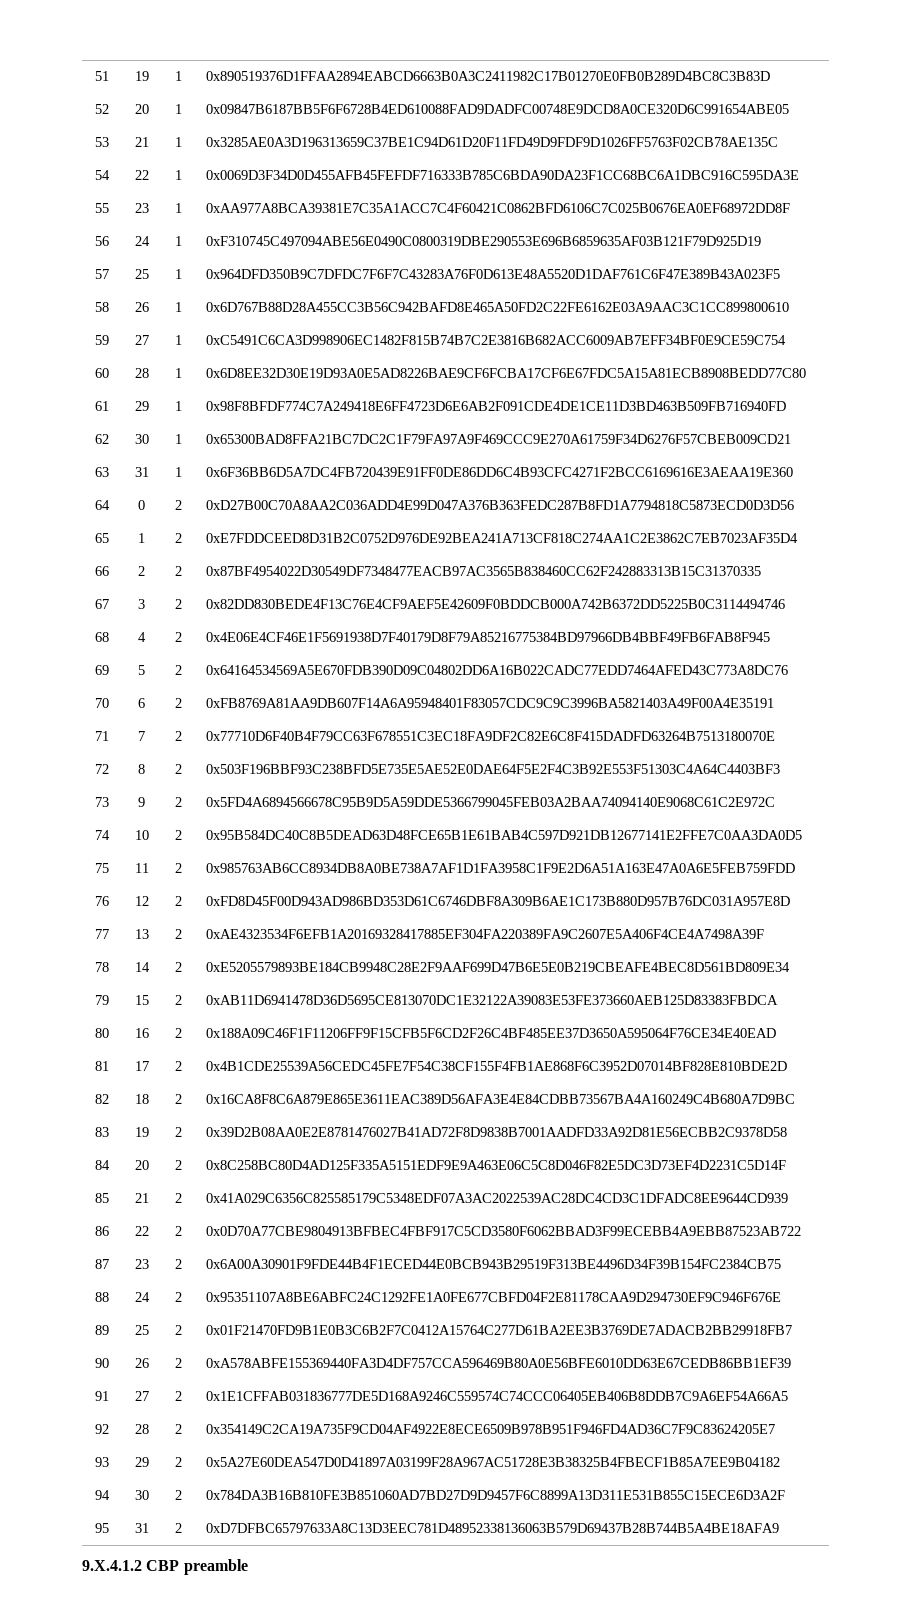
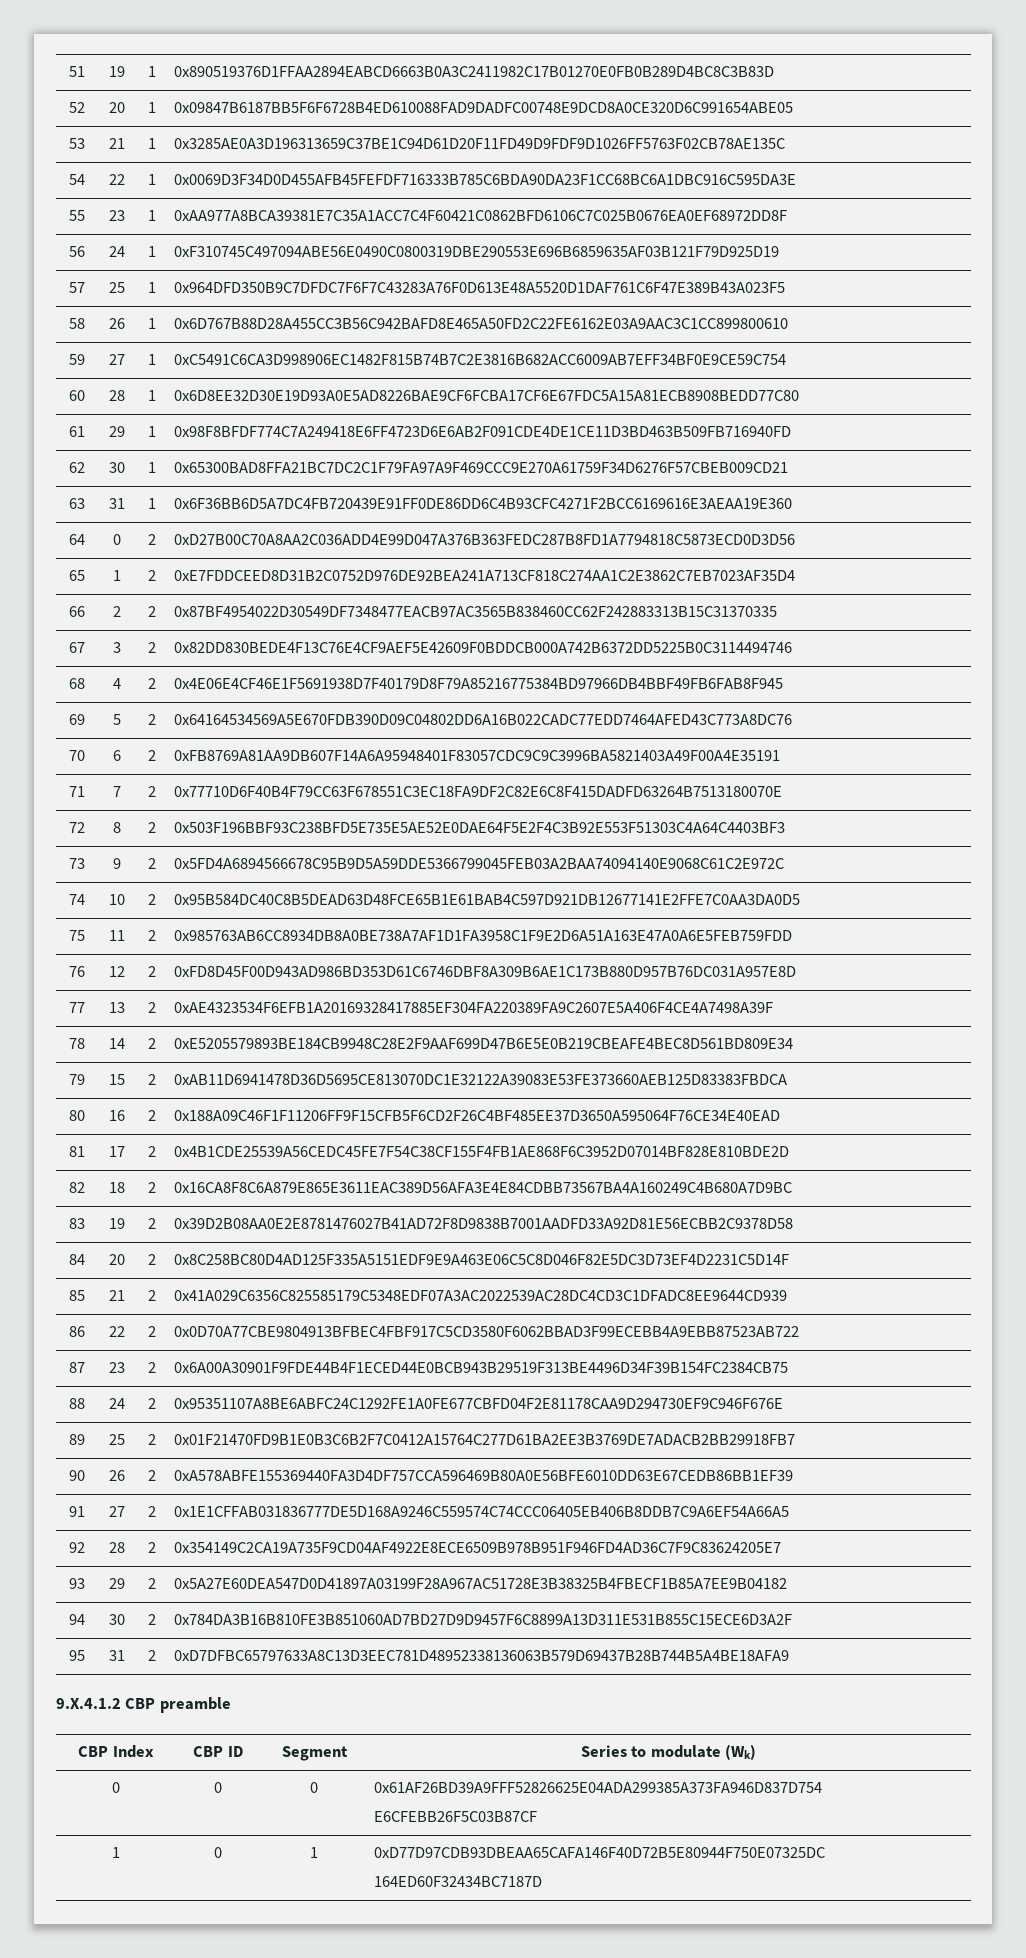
+ CBP Index | CBP ID | Segment | Series to modulate (Wk)
+ 0 | 0 | 0 | 0x61AF26BD39A9FFF52826625E04ADA299385A373FA946D837D754
+ E6CFEBB26F5C03B87CF
+ 1 | 0 | 1 | 0xD77D97CDB93DBEAA65CAFA146F40D72B5E80944F750E07325DC
+ 164ED60F32434BC7187D

